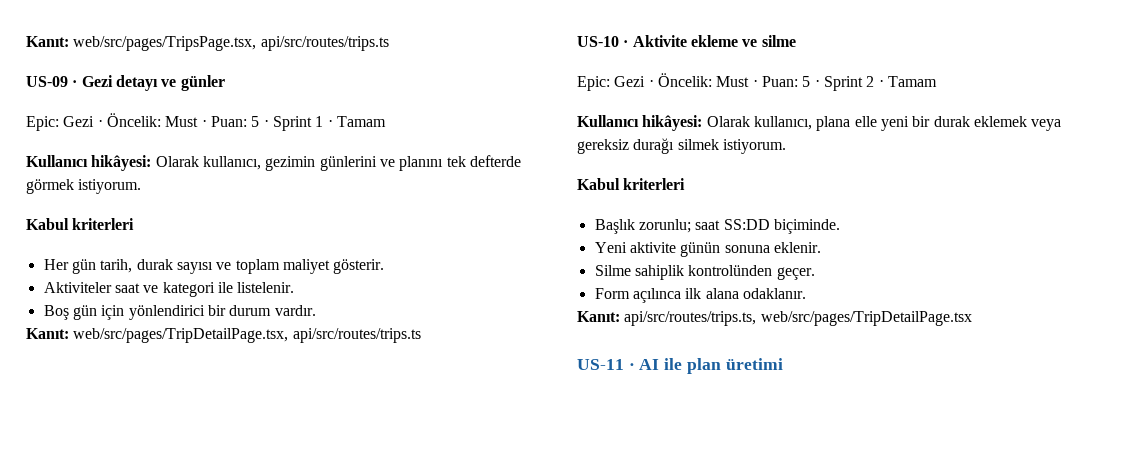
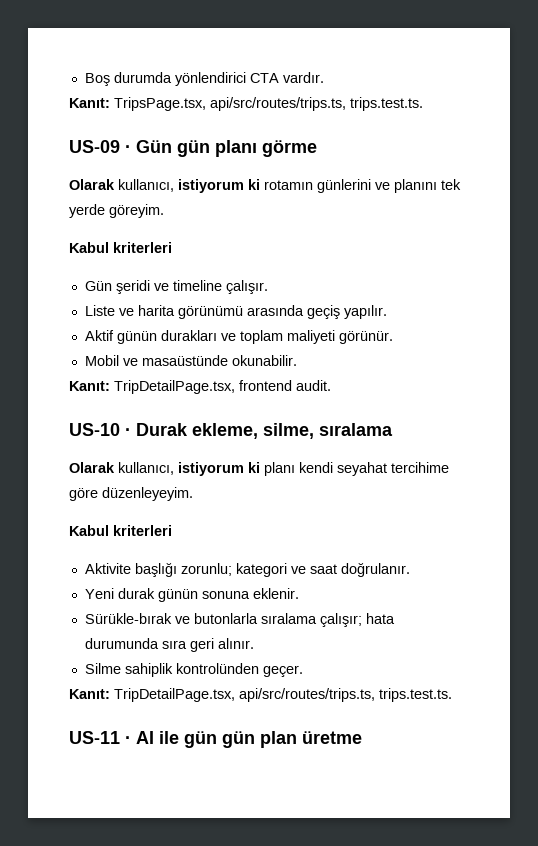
- Kanıt: web/src/pages/TripsPage.tsx, api/src/routes/trips.ts
- US-09 · Gezi detayı ve günler
- Epic: Gezi · Öncelik: Must · Puan: 5 · Sprint 1 · Tamam
- Kullanıcı hikâyesi: Olarak kullanıcı, gezimin günlerini ve planını tek defterde görmek istiyorum.
+ Boş durumda yönlendirici CTA vardır.
+ Kanıt: TripsPage.tsx, api/src/routes/trips.ts, trips.test.ts.
+ US-09 · Gün gün planı görme
+ Olarak kullanıcı, istiyorum ki rotamın günlerini ve planını tek yerde göreyim.
  Kabul kriterleri
- Her gün tarih, durak sayısı ve toplam maliyet gösterir.
- Aktiviteler saat ve kategori ile listelenir.
- Boş gün için yönlendirici bir durum vardır.
- Kanıt: web/src/pages/TripDetailPage.tsx, api/src/routes/trips.ts
- US-10 · Aktivite ekleme ve silme
- Epic: Gezi · Öncelik: Must · Puan: 5 · Sprint 2 · Tamam
- Kullanıcı hikâyesi: Olarak kullanıcı, plana elle yeni bir durak eklemek veya gereksiz durağı silmek istiyorum.
+ Gün şeridi ve timeline çalışır.
+ Liste ve harita görünümü arasında geçiş yapılır.
+ Aktif günün durakları ve toplam maliyeti görünür.
+ Mobil ve masaüstünde okunabilir.
+ Kanıt: TripDetailPage.tsx, frontend audit.
+ US-10 · Durak ekleme, silme, sıralama
+ Olarak kullanıcı, istiyorum ki planı kendi seyahat tercihime göre düzenleyeyim.
  Kabul kriterleri
- Başlık zorunlu; saat SS:DD biçiminde.
+ Aktivite başlığı zorunlu; kategori ve saat doğrulanır.
- Yeni aktivite günün sonuna eklenir.
+ Yeni durak günün sonuna eklenir.
+ Sürükle-bırak ve butonlarla sıralama çalışır; hata durumunda sıra geri alınır.
  Silme sahiplik kontrolünden geçer.
- Form açılınca ilk alana odaklanır.
- Kanıt: api/src/routes/trips.ts, web/src/pages/TripDetailPage.tsx
+ Kanıt: TripDetailPage.tsx, api/src/routes/trips.ts, trips.test.ts.
- US-11 · AI ile plan üretimi
+ US-11 · AI ile gün gün plan üretme

